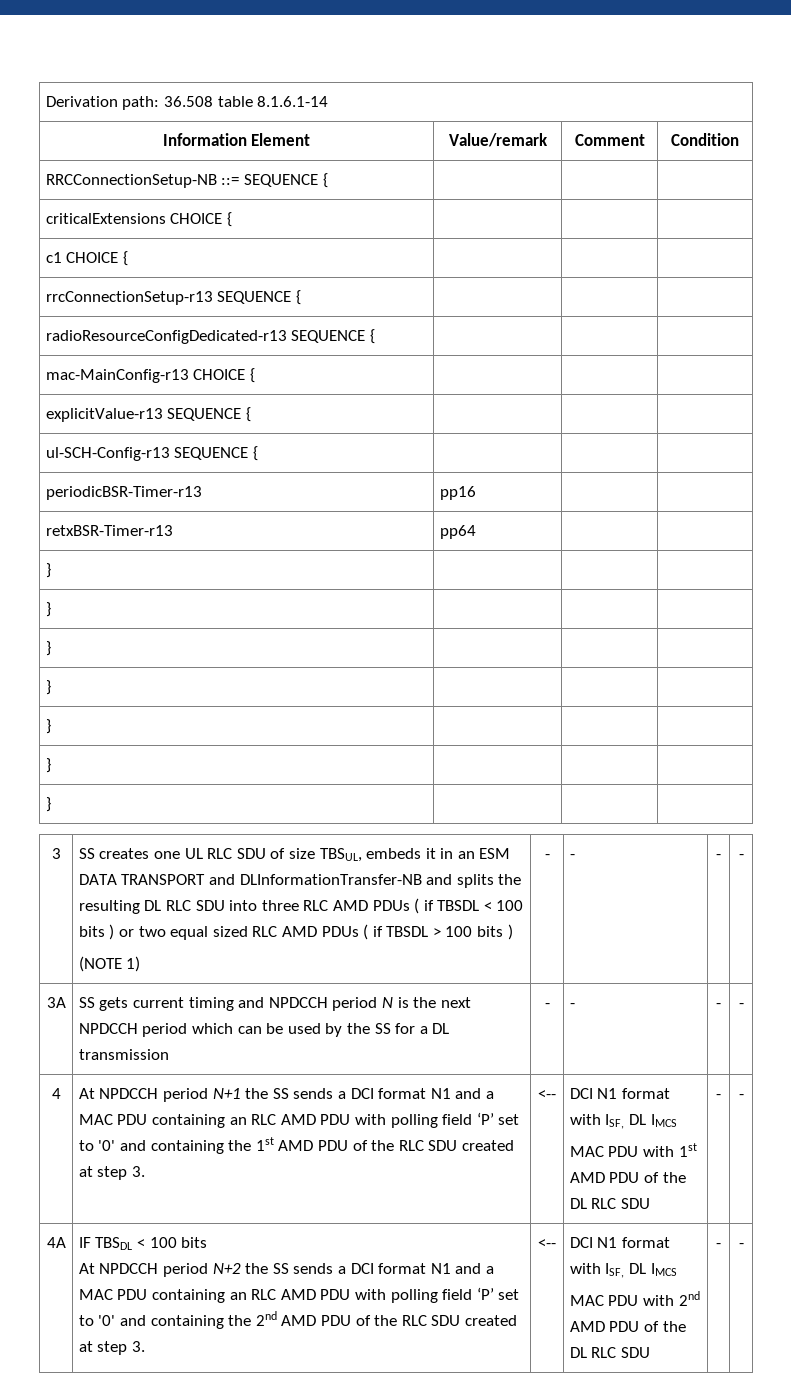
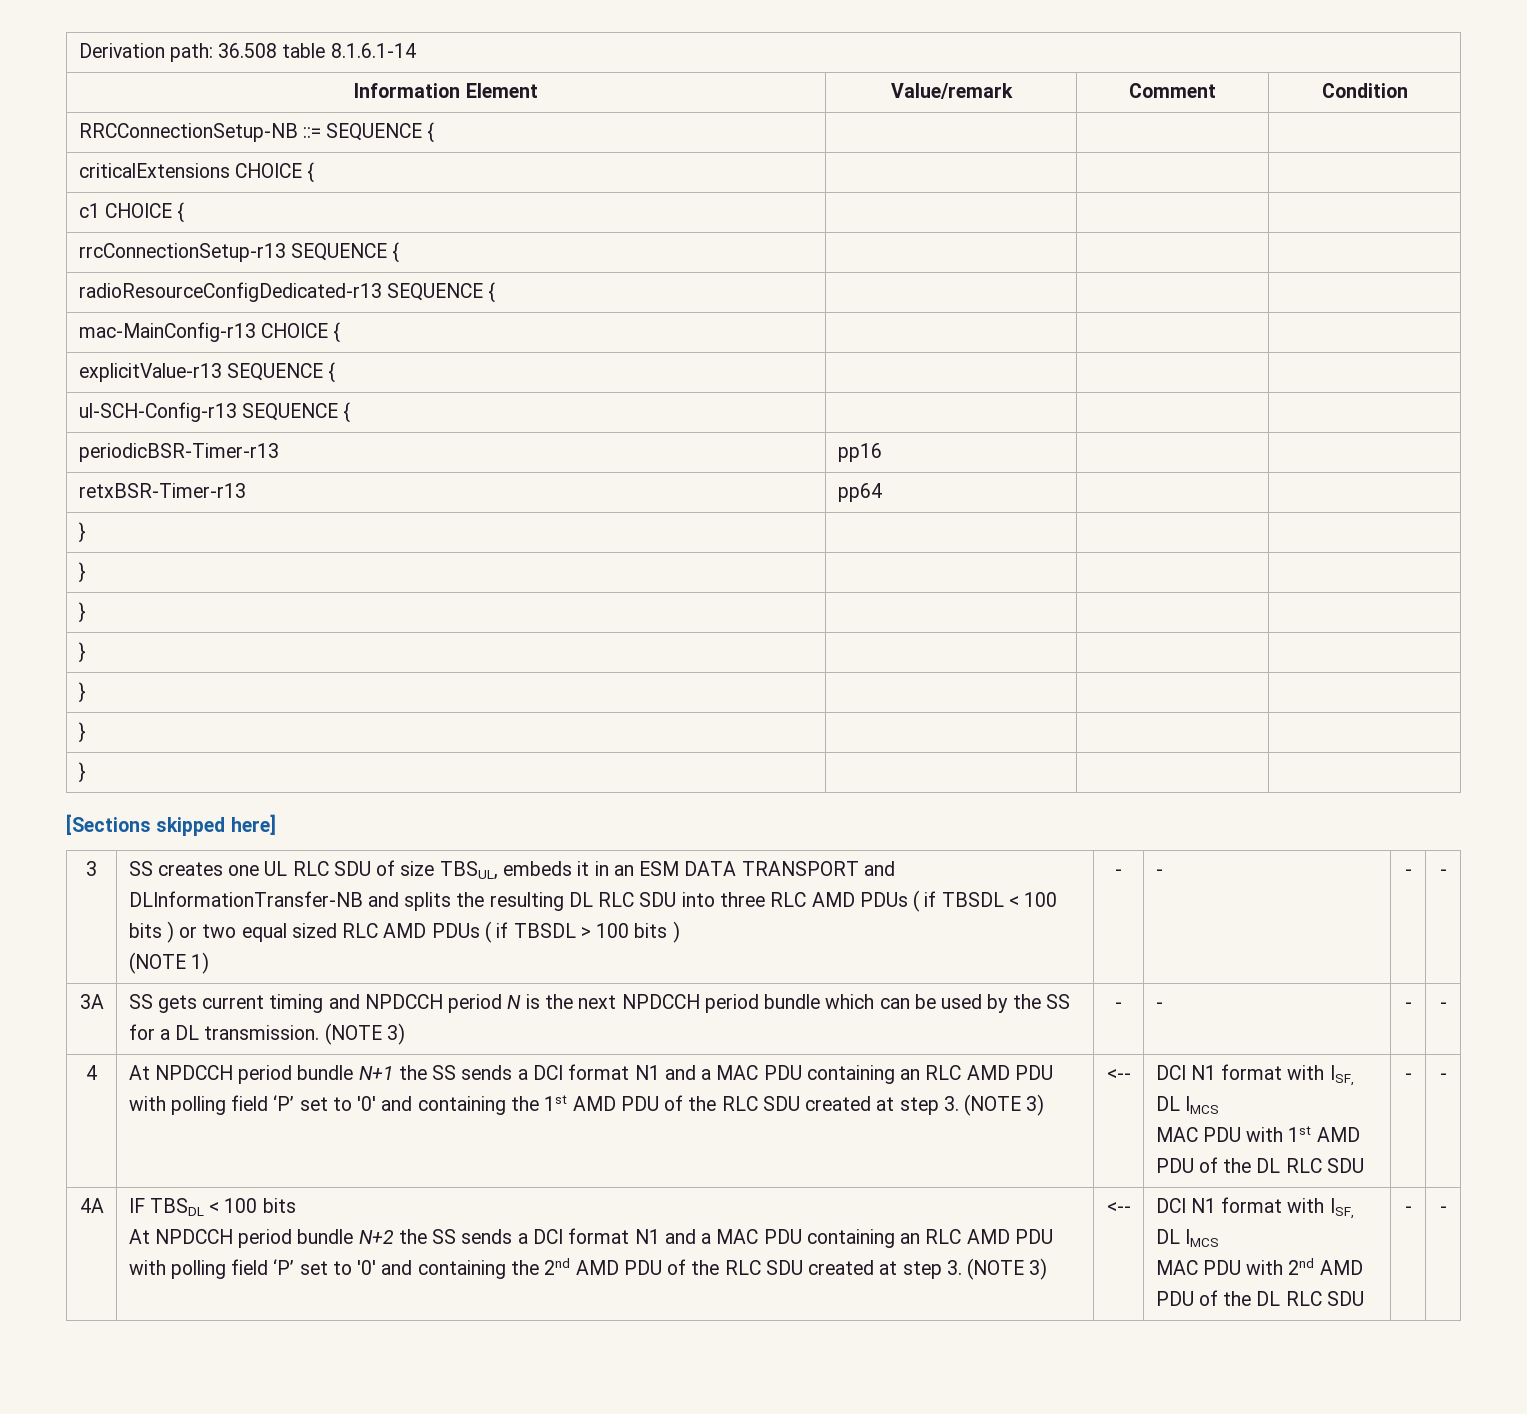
+ [Sections skipped here]
- 3A | SS gets current timing and NPDCCH period N is the next NPDCCH period which can be used by the SS for a DL transmission | - | - | - | -
+ 3A | SS gets current timing and NPDCCH period N is the next NPDCCH period bundle which can be used by the SS for a DL transmission. (NOTE 3) | - | - | - | -
- At NPDCCH period N+1 the SS sends a DCI format N1 and a MAC PDU containing an RLC AMD PDU with polling field ‘P’ set to '0' and containing the 1st AMD PDU of the RLC SDU created at step 3.
+ At NPDCCH period bundle N+1 the SS sends a DCI format N1 and a MAC PDU containing an RLC AMD PDU with polling field ‘P’ set to '0' and containing the 1st AMD PDU of the RLC SDU created at step 3. (NOTE 3)
- At NPDCCH period N+2 the SS sends a DCI format N1 and a MAC PDU containing an RLC AMD PDU with polling field ‘P’ set to '0' and containing the 2nd AMD PDU of the RLC SDU created at step 3.
+ At NPDCCH period bundle N+2 the SS sends a DCI format N1 and a MAC PDU containing an RLC AMD PDU with polling field ‘P’ set to '0' and containing the 2nd AMD PDU of the RLC SDU created at step 3. (NOTE 3)

